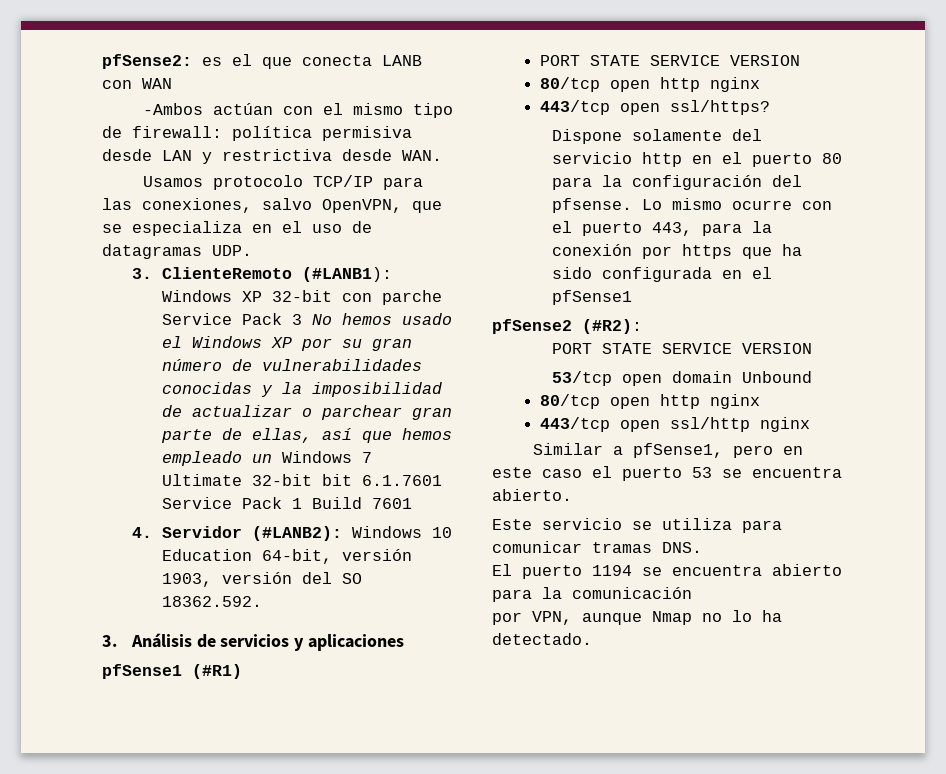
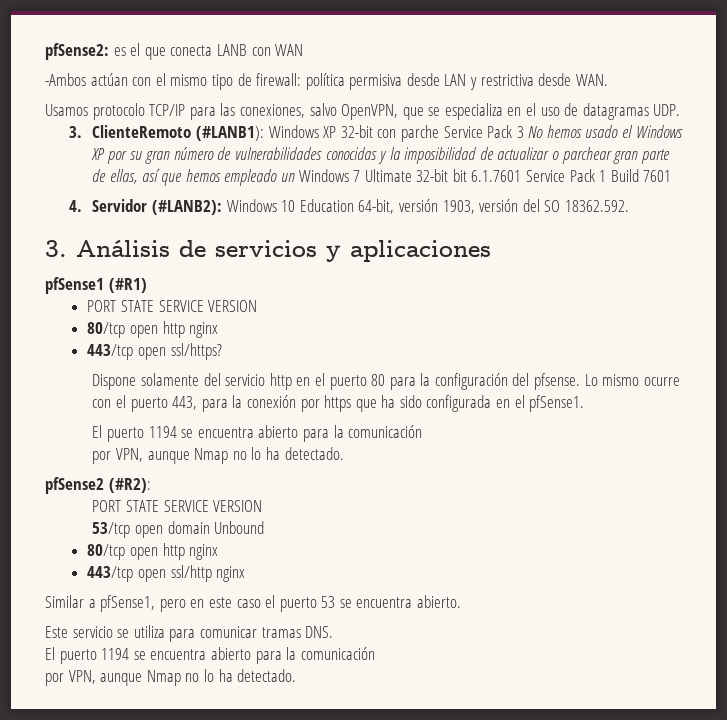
- Lo mismo ocurre con el puerto 443, para la conexión por https que ha sido configurada en el pfSense1
+ Lo mismo ocurre con el puerto 443, para la conexión por https que ha sido configurada en el pfSense1.
+ El puerto 1194 se encuentra abierto para la comunicación
+ por VPN, aunque Nmap no lo ha detectado.

